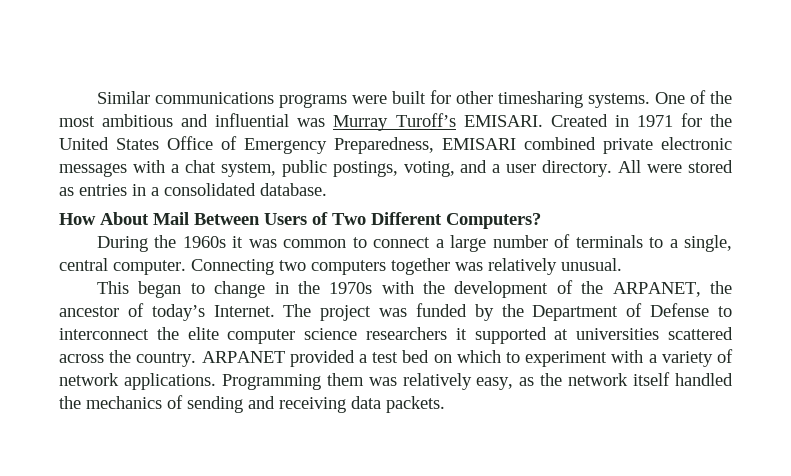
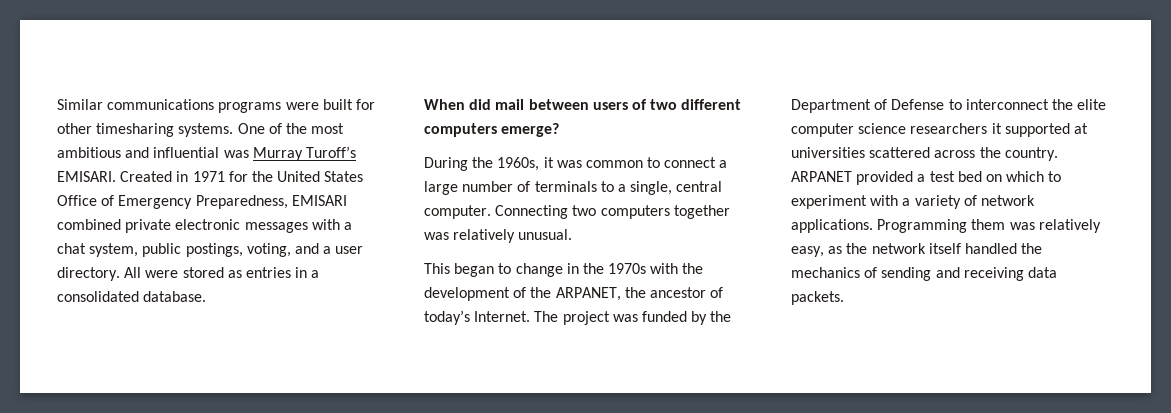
- How About Mail Between Users of Two Different Computers?
+ When did mail between users of two different computers emerge?
- During the 1960s it was common to connect a large number of terminals to a single, central computer.
+ During the 1960s, it was common to connect a large number of terminals to a single, central computer.

